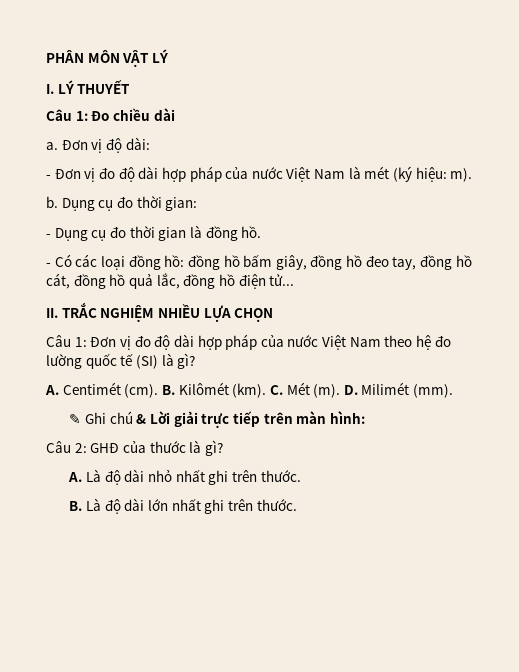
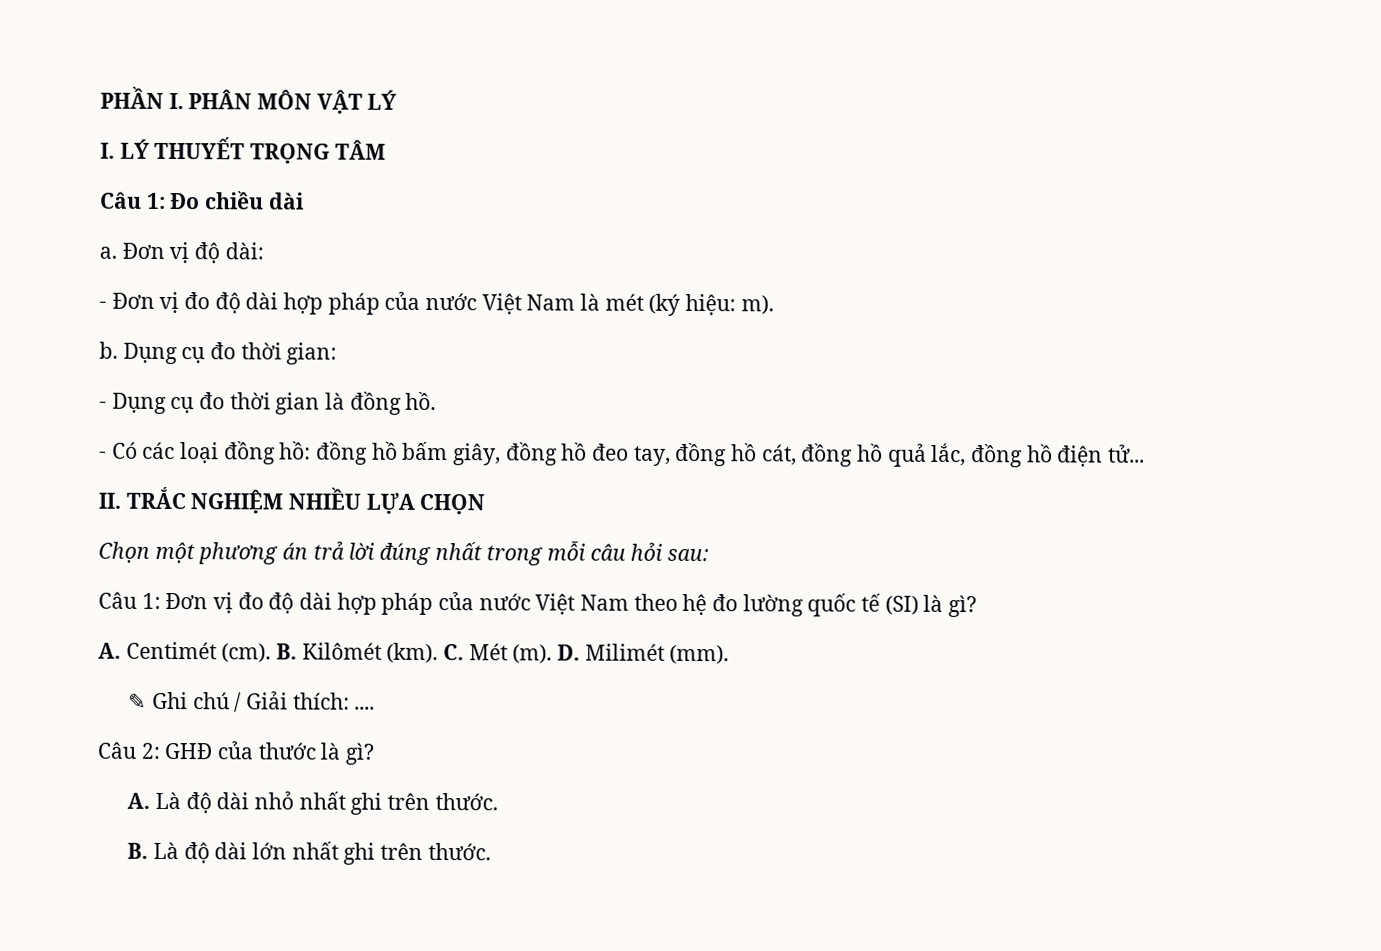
- PHÂN MÔN VẬT LÝ
+ PHẦN I. PHÂN MÔN VẬT LÝ
- I. LÝ THUYẾT
+ I. LÝ THUYẾT TRỌNG TÂM
+ Chọn một phương án trả lời đúng nhất trong mỗi câu hỏi sau:
- ✎ Ghi chú & Lời giải trực tiếp trên màn hình:
+ ✎ Ghi chú / Giải thích: ....

